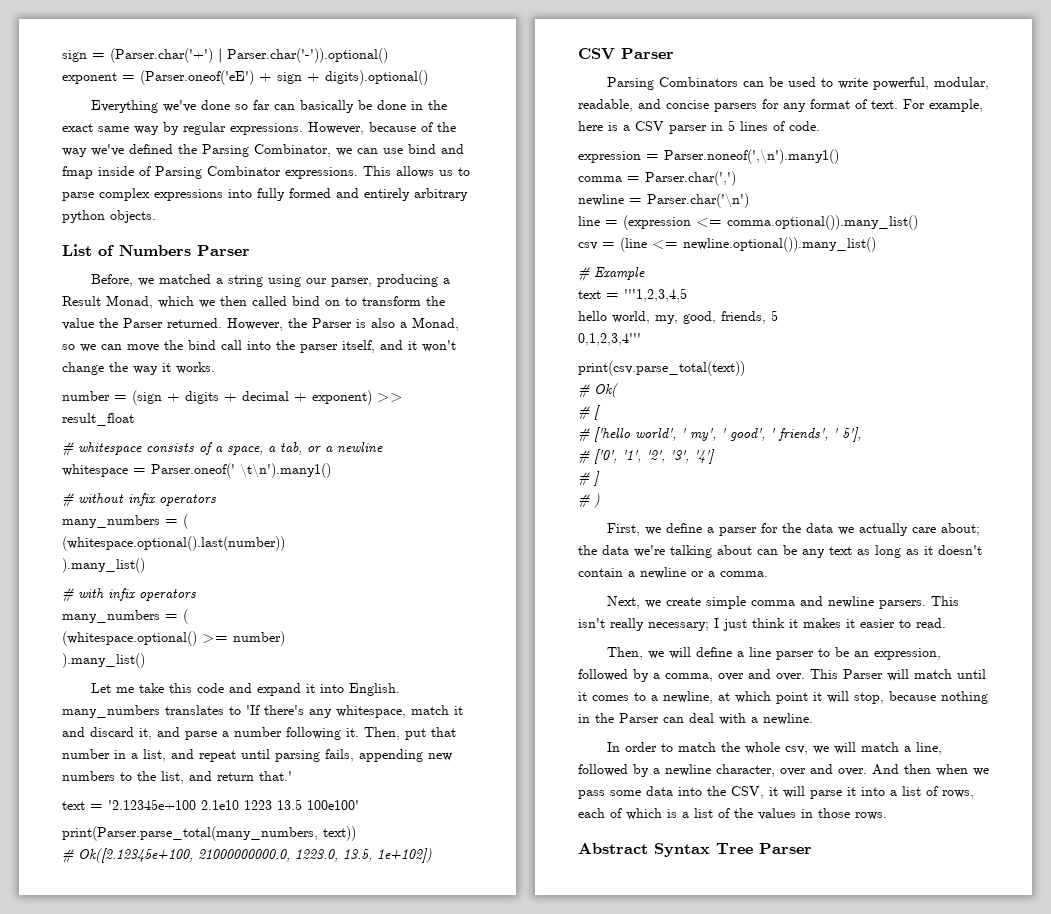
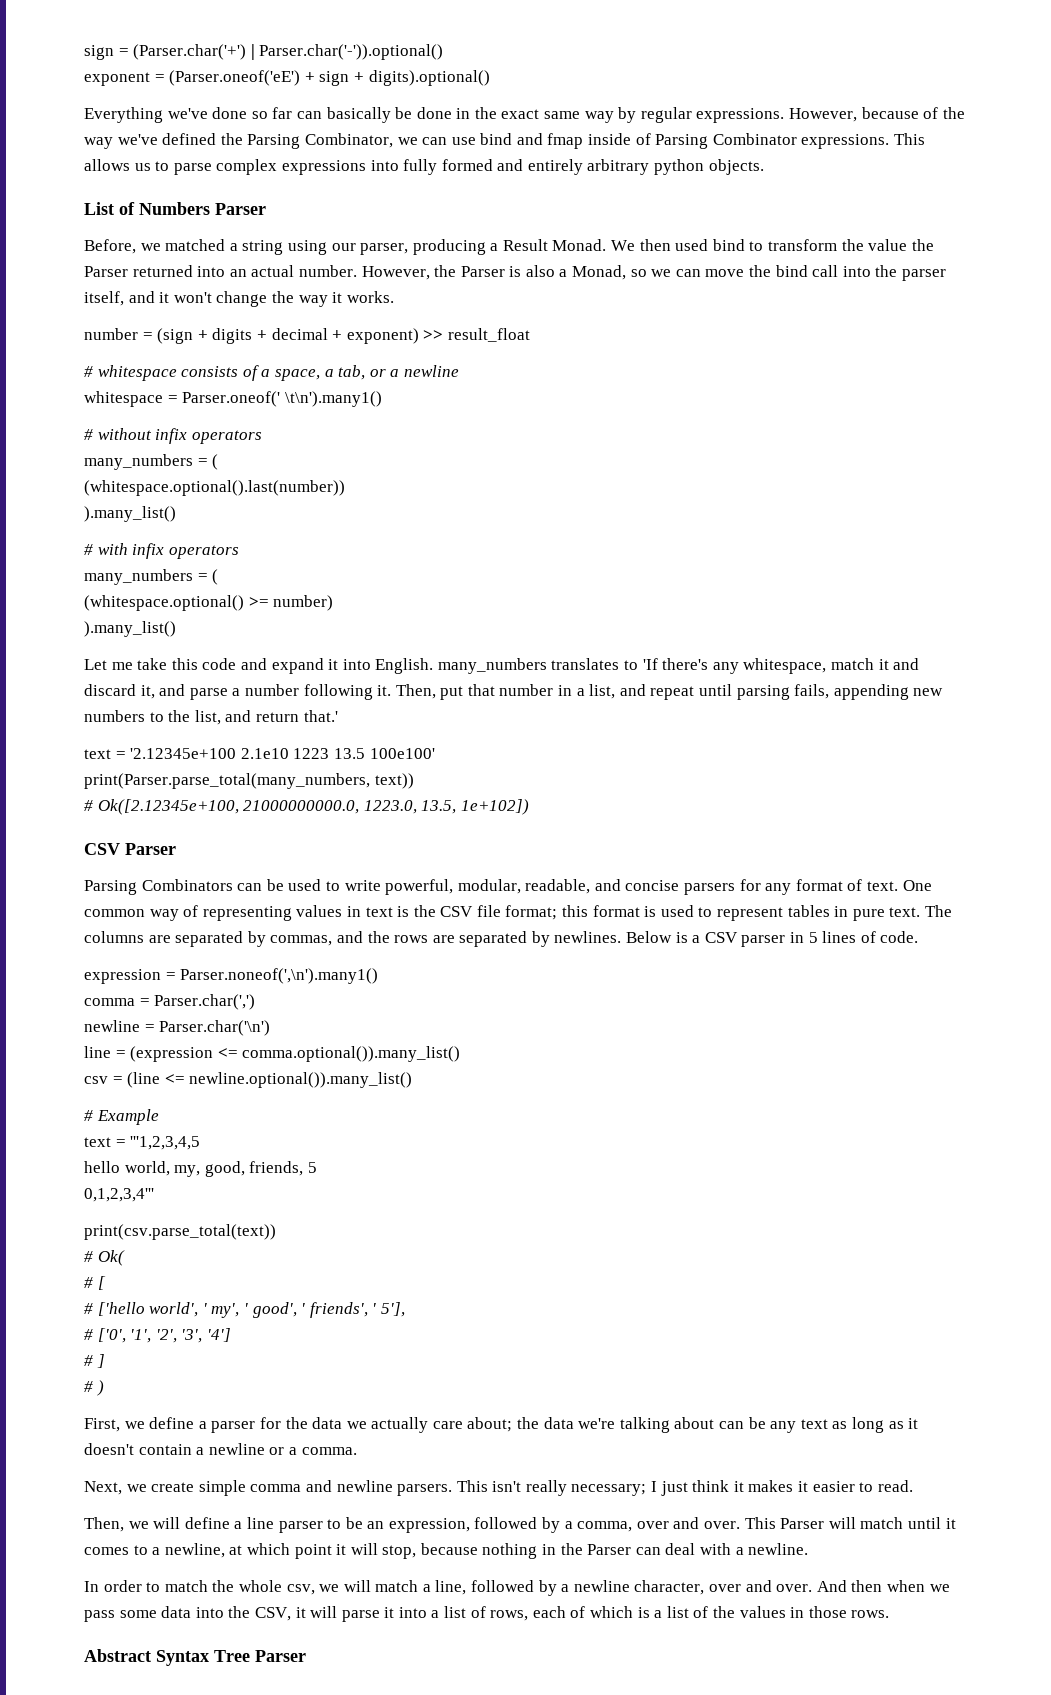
- Before, we matched a string using our parser, producing a Result Monad, which we then called bind on to transform the value the Parser returned.
+ Before, we matched a string using our parser, producing a Result Monad. We then used bind to transform the value the Parser returned into an actual number.
- For example, here is a CSV parser in 5 lines of code.
+ One common way of representing values in text is the CSV file format; this format is used to represent tables in pure text. The columns are separated by commas, and the rows are separated by newlines. Below is a CSV parser in 5 lines of code.

